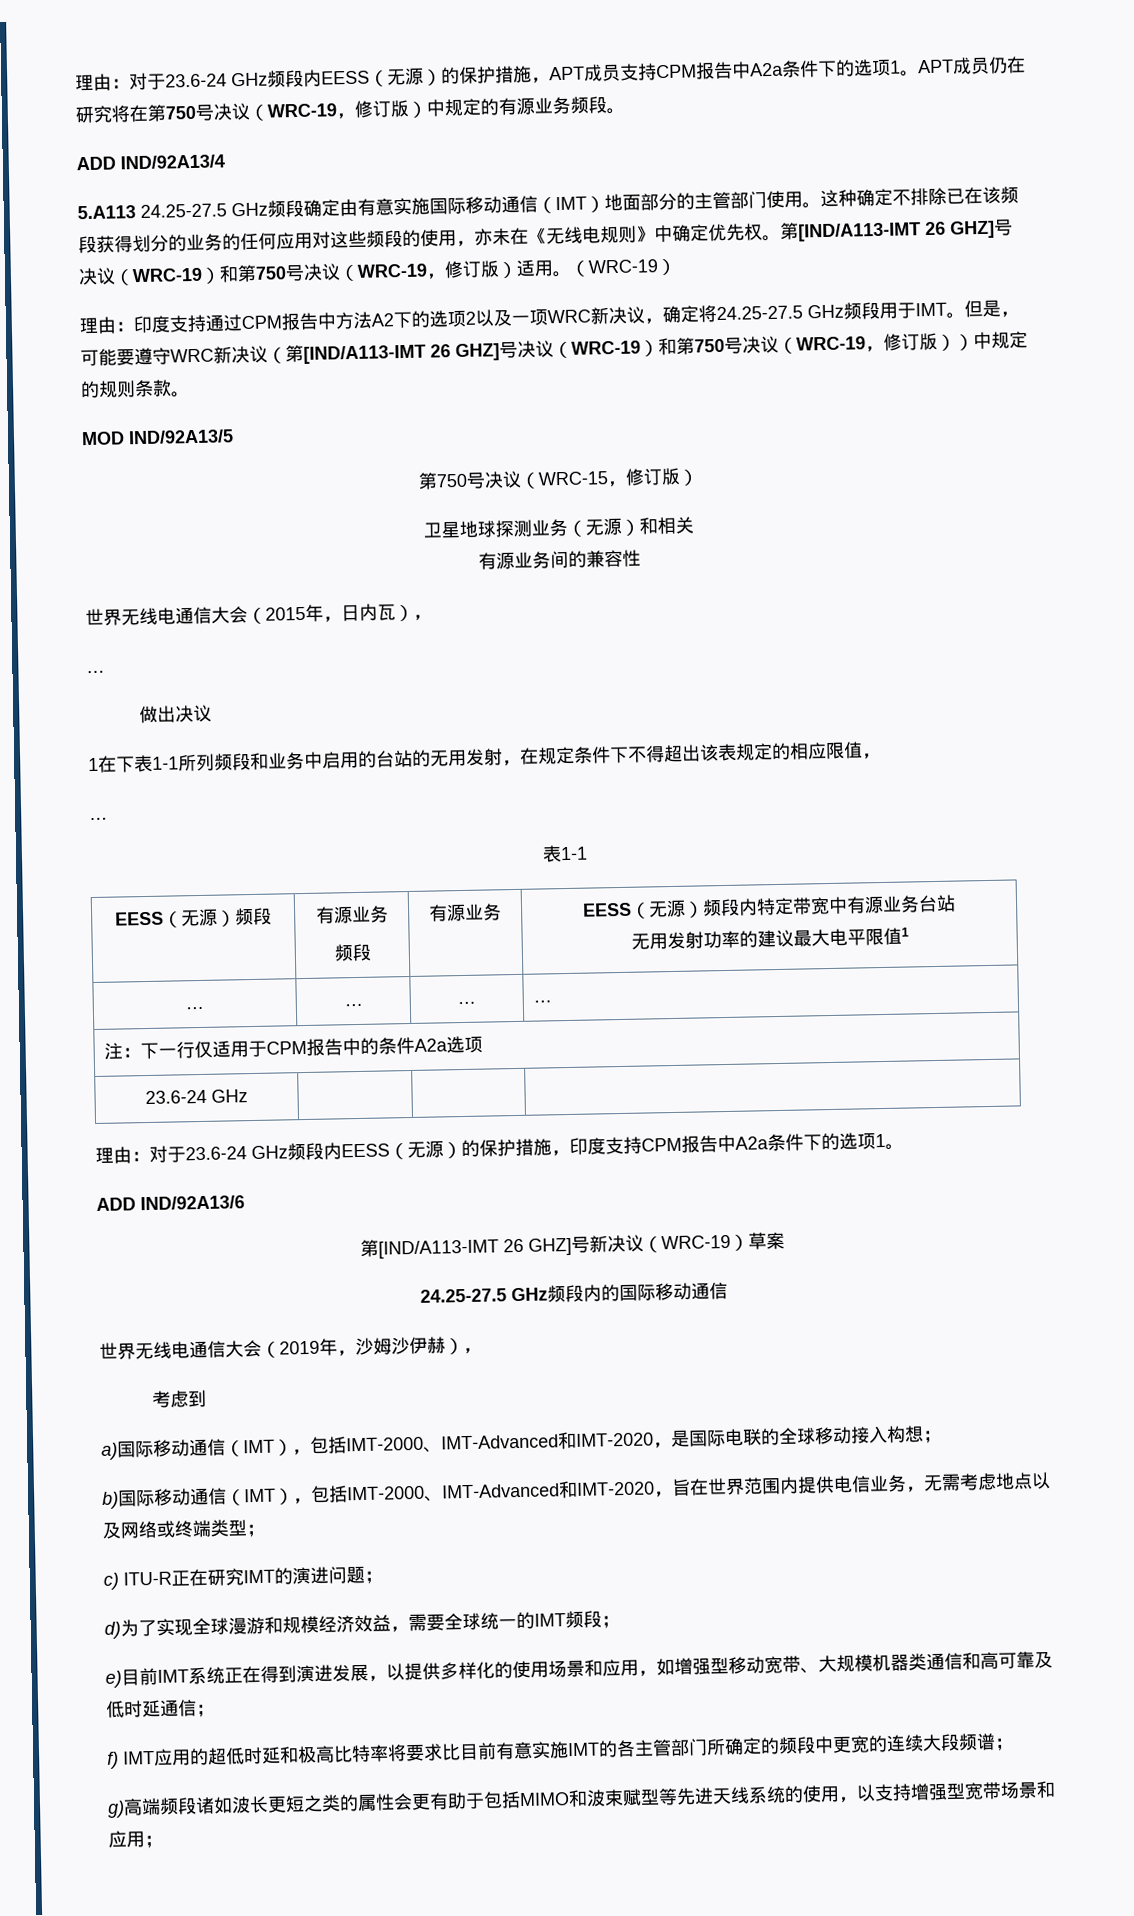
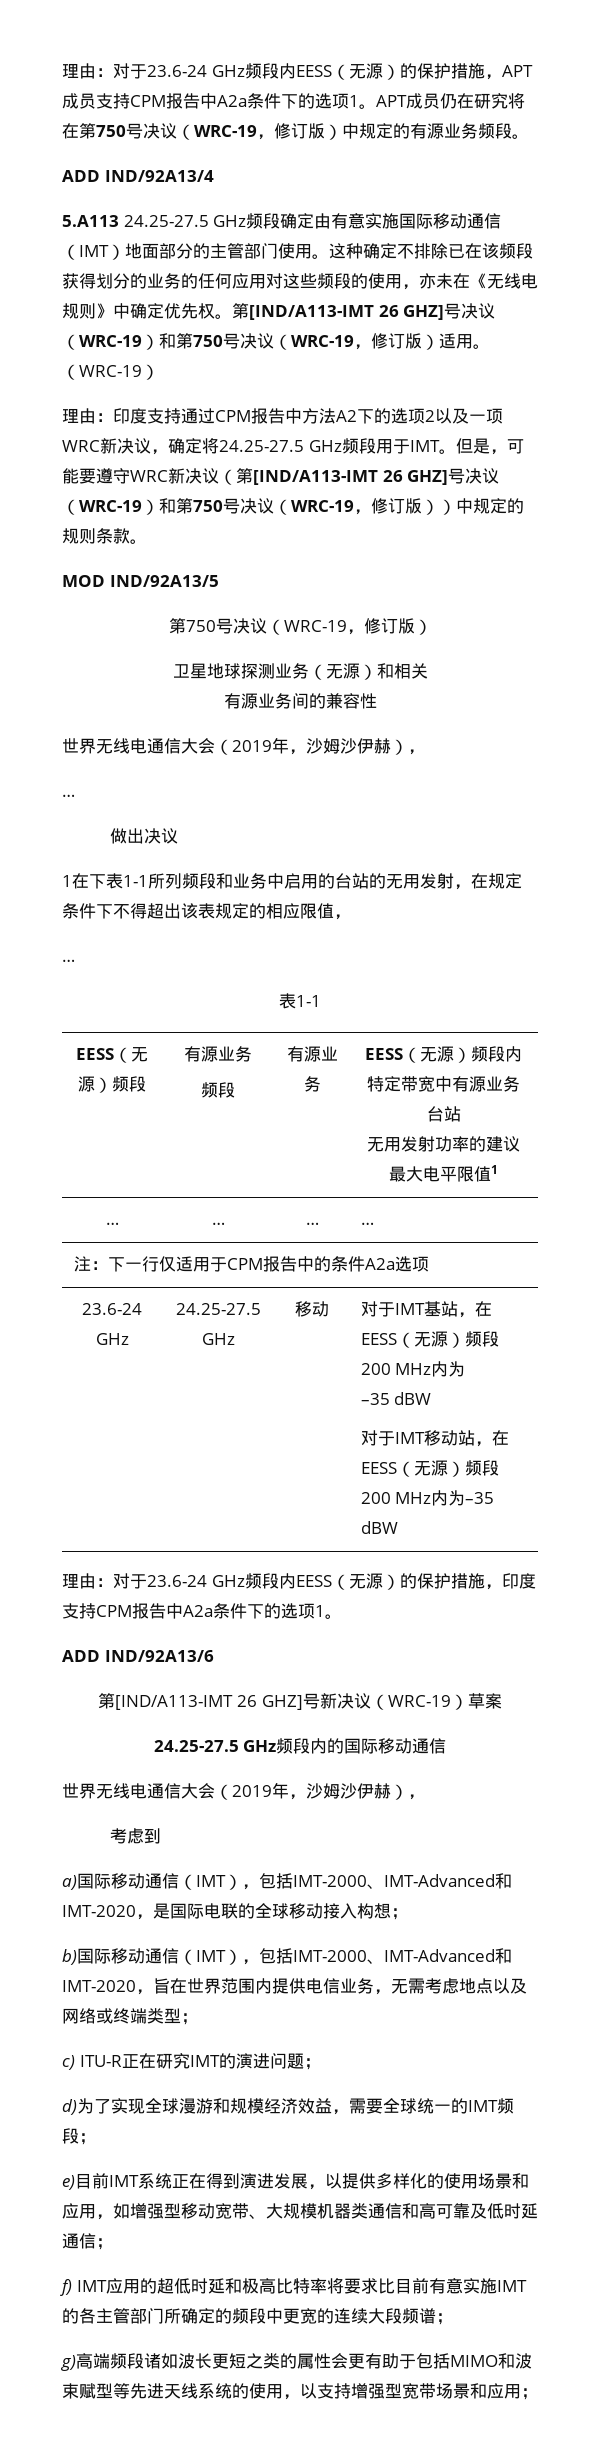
  MOD IND/92A13/5
- 第750号决议（WRC-15，修订版）
+ 第750号决议（WRC-19，修订版）
  有源业务间的兼容性
- 世界无线电通信大会（2015年，日内瓦），
+ 世界无线电通信大会（2019年，沙姆沙伊赫），
- 23.6-24 GHz | | |
+ 23.6-24 GHz | 24.25-27.5 GHz | 移动 | 对于IMT基站，在EESS（无源）频段200 MHz内为
+ –35 dBW
+ 对于IMT移动站，在EESS（无源）频段200 MHz内为–35 dBW

